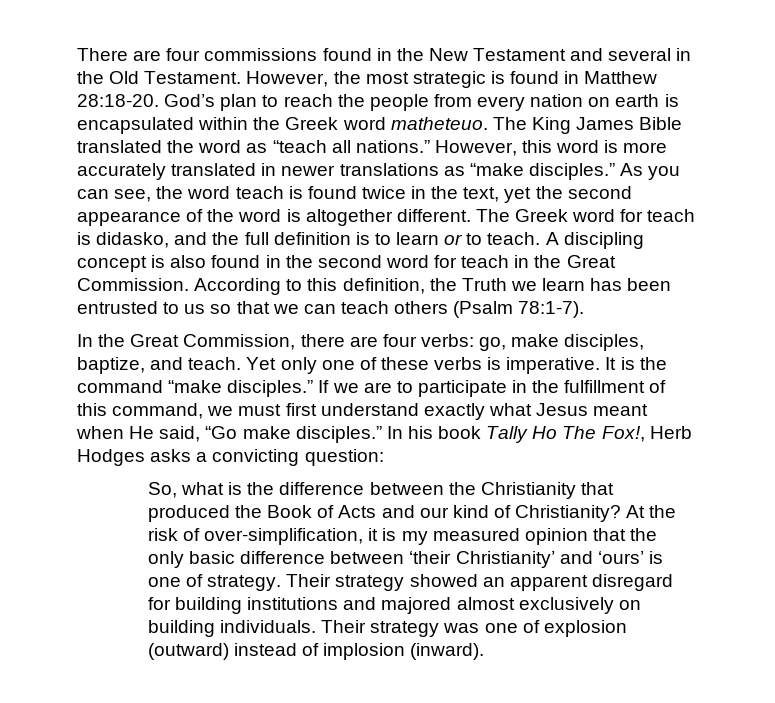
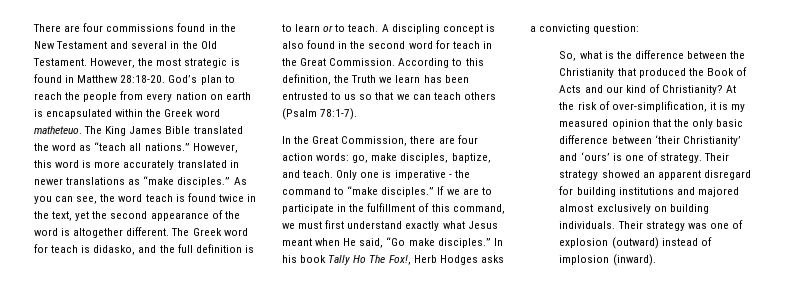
- In the Great Commission, there are four verbs: go, make disciples, baptize, and teach.
+ In the Great Commission, there are four action words: go, make disciples, baptize, and teach.
- Yet only one of these verbs is imperative. It is the command “make disciples.”
+ Only one is imperative - the command to “make disciples.”

